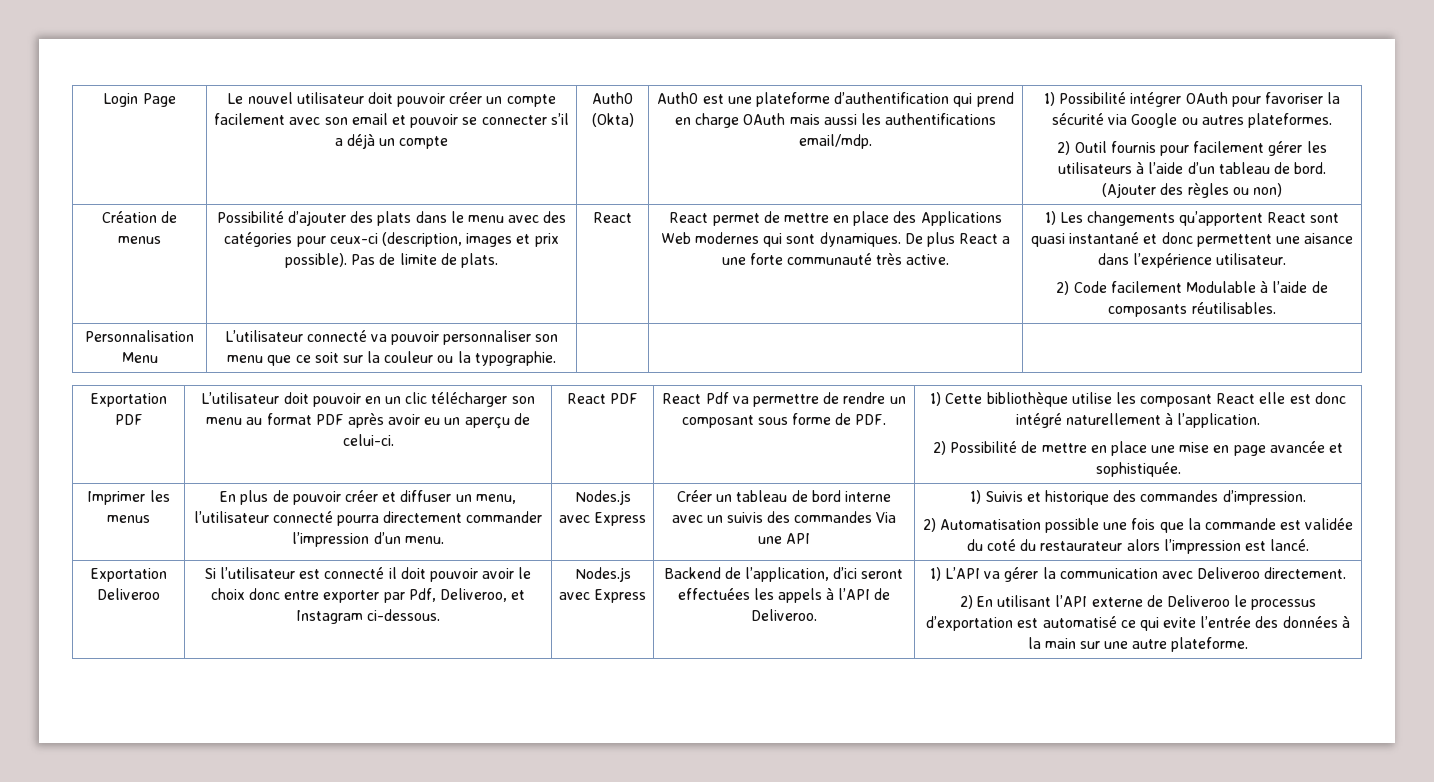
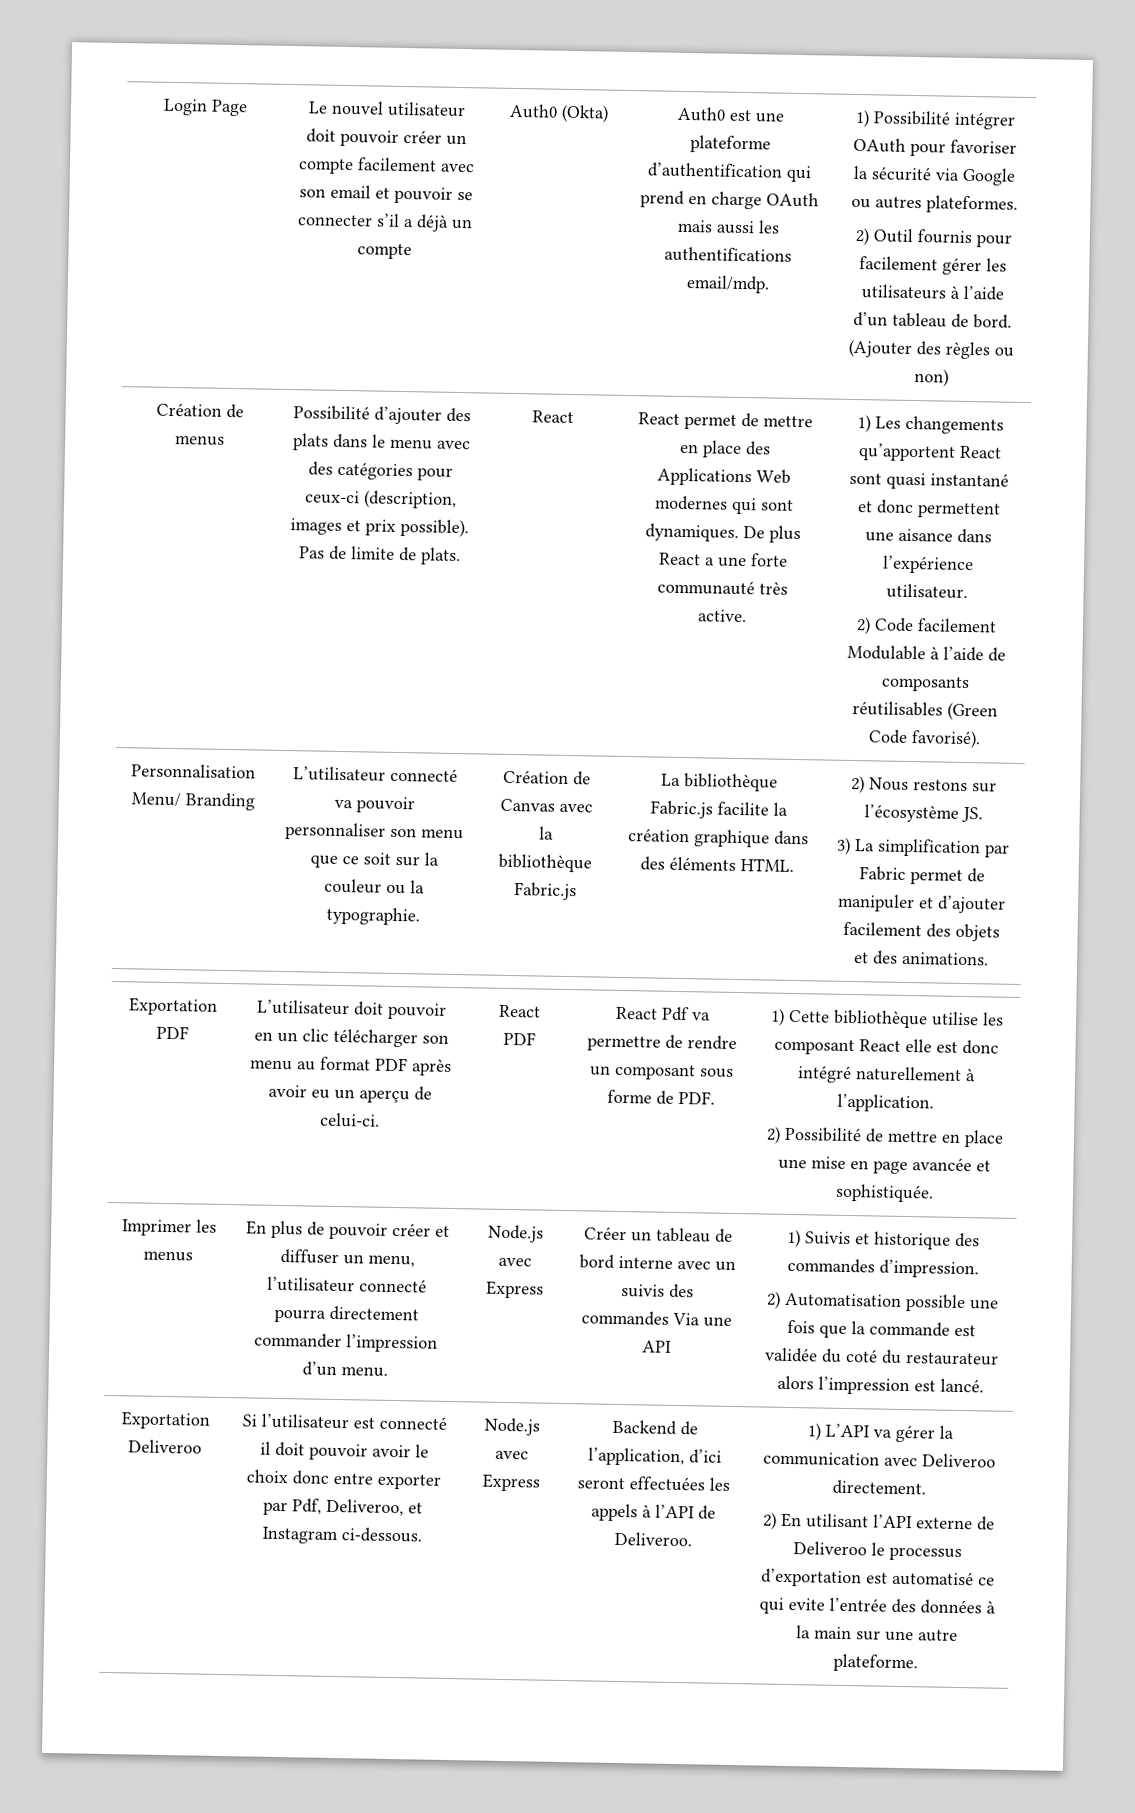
- 2) Code facilement Modulable à l’aide de composants réutilisables.
+ 2) Code facilement Modulable à l’aide de composants réutilisables (Green Code favorisé).
- Personnalisation Menu
+ Personnalisation Menu/ Branding
+ Création de Canvas avec la bibliothèque Fabric.js | La bibliothèque Fabric.js facilite la création graphique dans des éléments HTML. | 2) Nous restons sur l’écosystème JS.
+ 3) La simplification par Fabric permet de manipuler et d’ajouter facilement des objets et des animations.
- En plus de pouvoir créer et diffuser un menu, l’utilisateur connecté pourra directement commander l’impression d’un menu. | Nodes.js avec Express
+ En plus de pouvoir créer et diffuser un menu, l’utilisateur connecté pourra directement commander l’impression d’un menu. | Node.js avec Express
- Si l’utilisateur est connecté il doit pouvoir avoir le choix donc entre exporter par Pdf, Deliveroo, et Instagram ci-dessous. | Nodes.js avec Express
+ Si l’utilisateur est connecté il doit pouvoir avoir le choix donc entre exporter par Pdf, Deliveroo, et Instagram ci-dessous. | Node.js avec Express

